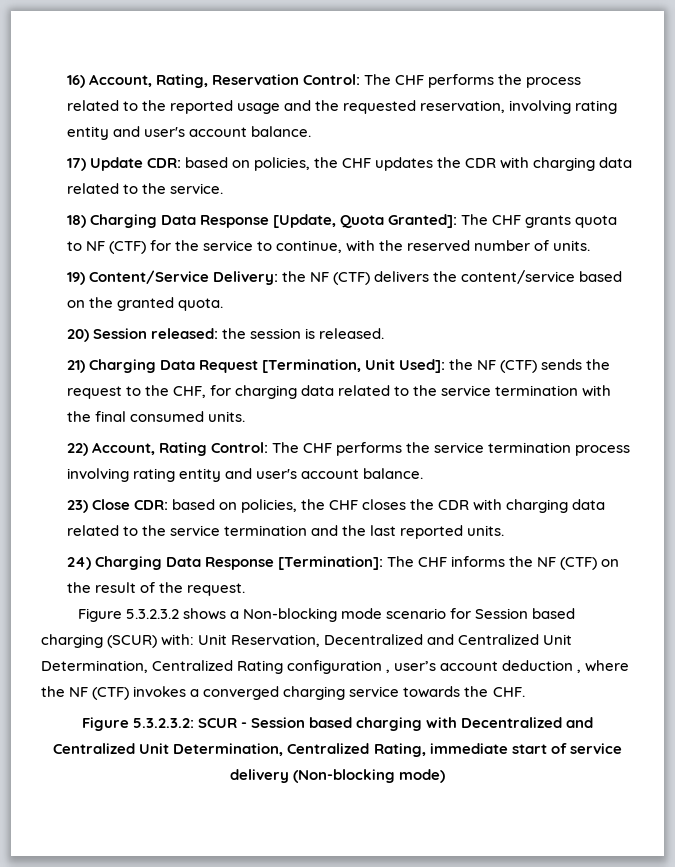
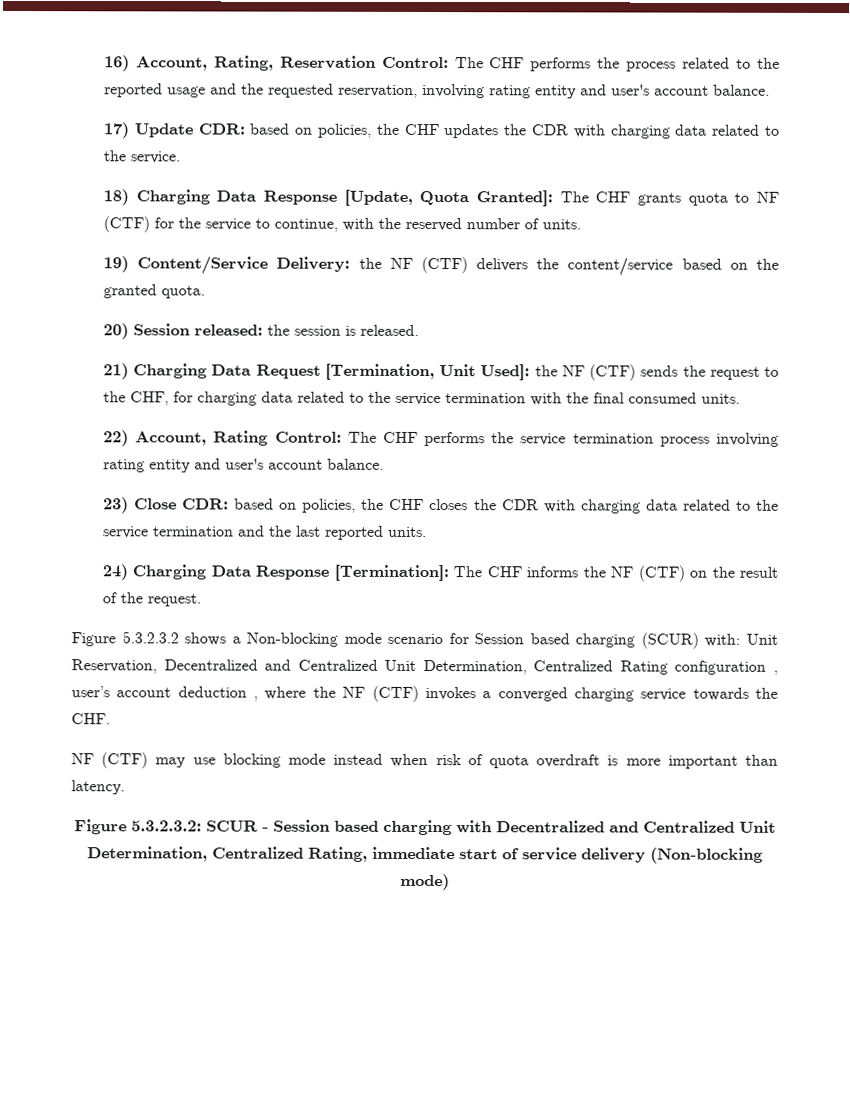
+ NF (CTF) may use blocking mode instead when risk of quota overdraft is more important than latency.

